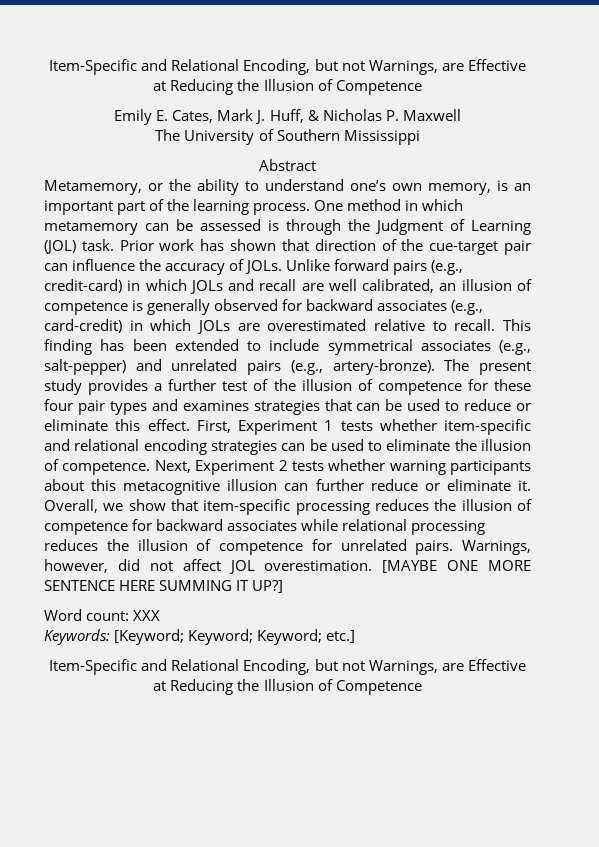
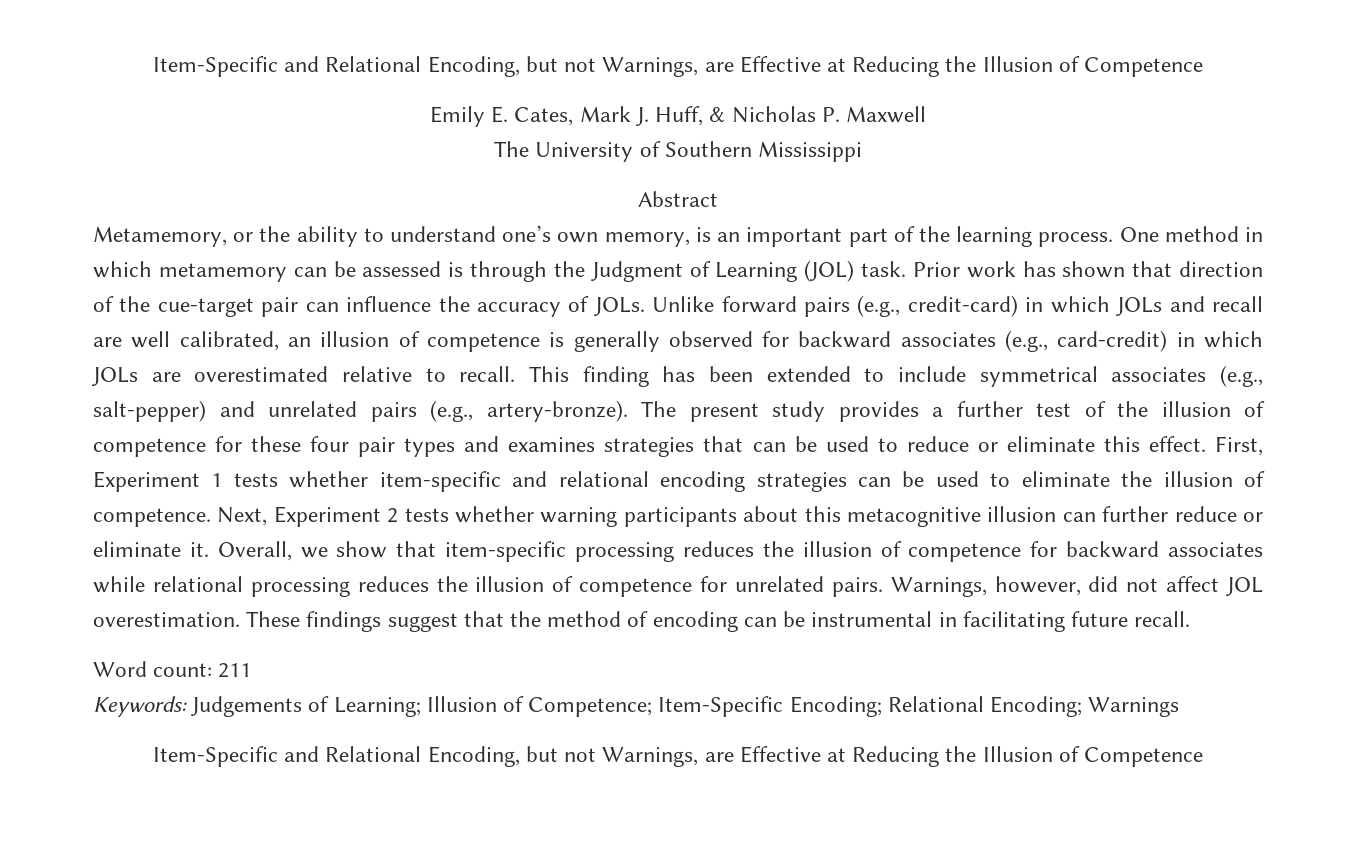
- [MAYBE ONE MORE SENTENCE HERE SUMMING IT UP?]
+ These findings suggest that the method of encoding can be instrumental in facilitating future recall.
- Word count: XXX
+ Word count: 211
- Keywords: [Keyword; Keyword; Keyword; etc.]
+ Keywords: Judgements of Learning; Illusion of Competence; Item-Specific Encoding; Relational Encoding; Warnings

